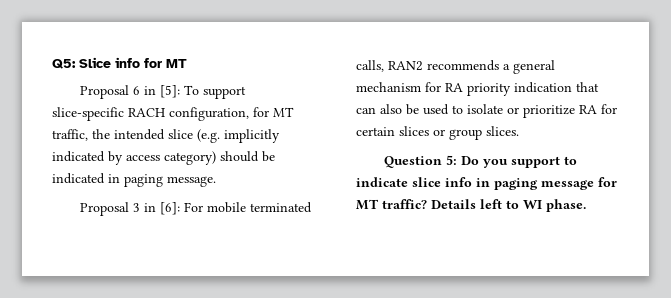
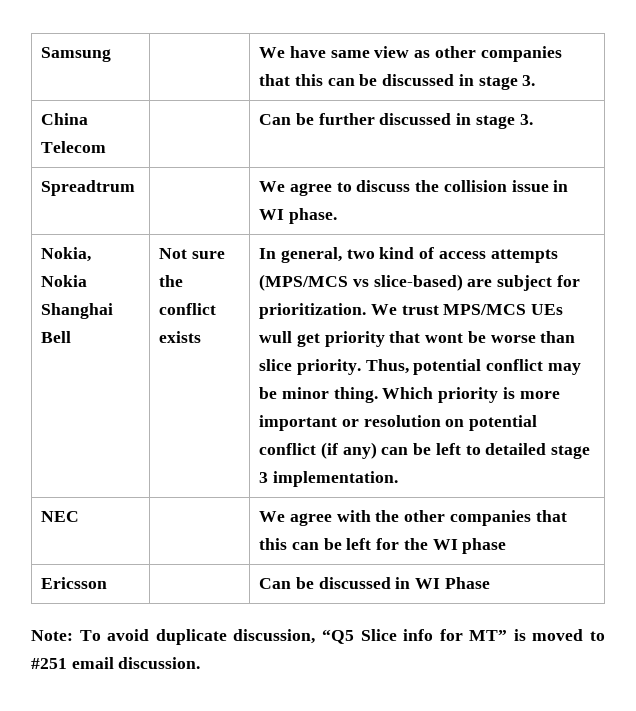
- Q5: Slice info for MT
- Proposal 6 in [5]: To support slice-specific RACH configuration, for MT traffic, the intended slice (e.g. implicitly indicated by access category) should be indicated in paging message.
- Proposal 3 in [6]: For mobile terminated calls, RAN2 recommends a general mechanism for RA priority indication that can also be used to isolate or prioritize RA for certain slices or group slices.
- Question 5: Do you support to indicate slice info in paging message for MT traffic? Details left to WI phase.
+ Samsung | | We have same view as other companies that this can be discussed in stage 3.
+ China Telecom | | Can be further discussed in stage 3.
+ Spreadtrum | | We agree to discuss the collision issue in WI phase.
+ Nokia, Nokia Shanghai Bell | Not sure the conflict exists | In general, two kind of access attempts (MPS/MCS vs slice-based) are subject for prioritization. We trust MPS/MCS UEs wull get priority that wont be worse than slice priority. Thus, potential conflict may be minor thing. Which priority is more important or resolution on potential conflict (if any) can be left to detailed stage 3 implementation.
+ NEC | | We agree with the other companies that this can be left for the WI phase
+ Ericsson | | Can be discussed in WI Phase
+ Note: To avoid duplicate discussion, “Q5 Slice info for MT” is moved to #251 email discussion.

